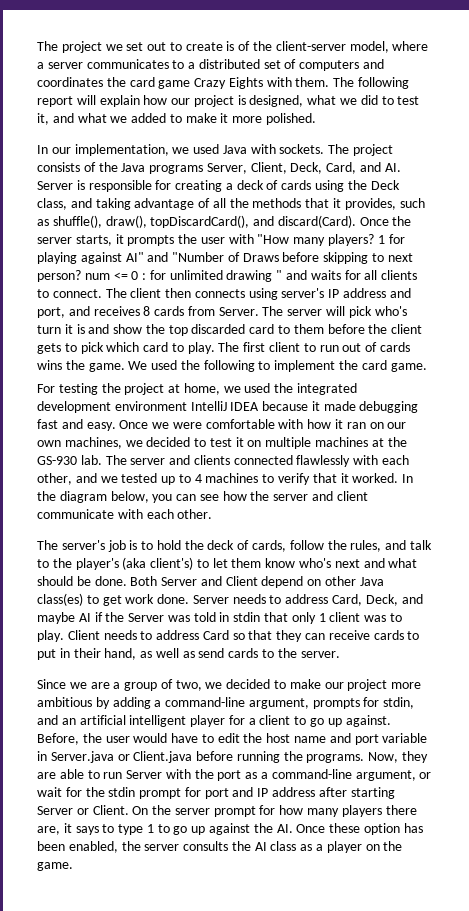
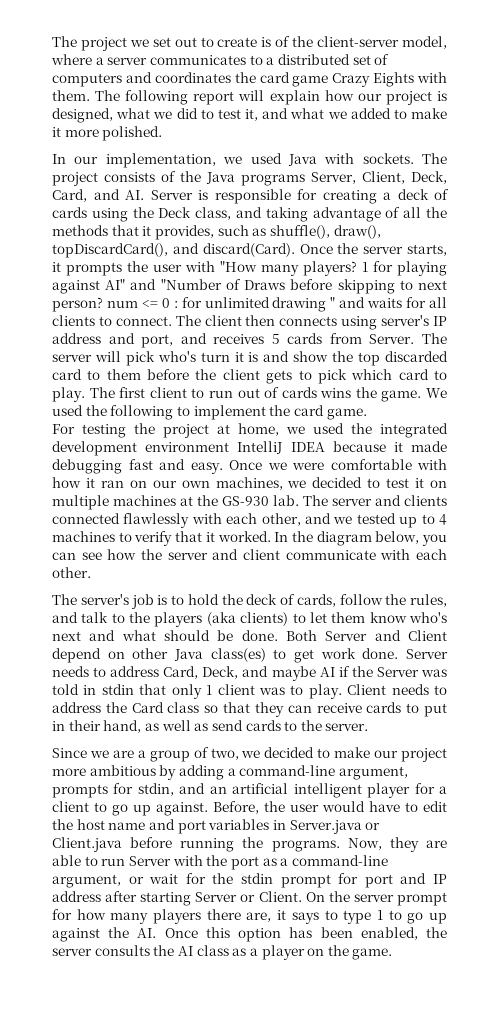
- The client then connects using server's IP address and port, and receives 8 cards from Server.
+ The client then connects using server's IP address and port, and receives 5 cards from Server.
- The server's job is to hold the deck of cards, follow the rules, and talk to the player's (aka client's) to let them know who's next and what should be done.
+ The server's job is to hold the deck of cards, follow the rules, and talk to the players (aka clients) to let them know who's next and what should be done.
- Client needs to address Card so that they can receive cards to put in their hand, as well as send cards to the server.
+ Client needs to address the Card class so that they can receive cards to put in their hand, as well as send cards to the server.
- Before, the user would have to edit the host name and port variable in Server.java or Client.java before running the programs.
+ Before, the user would have to edit the host name and port variables in Server.java or Client.java before running the programs.
- On the server prompt for how many players there are, it says to type 1 to go up against the AI. Once these option has been enabled, the server consults the AI class as a player on the game.
+ On the server prompt for how many players there are, it says to type 1 to go up against the AI. Once this option has been enabled, the server consults the AI class as a player on the game.

